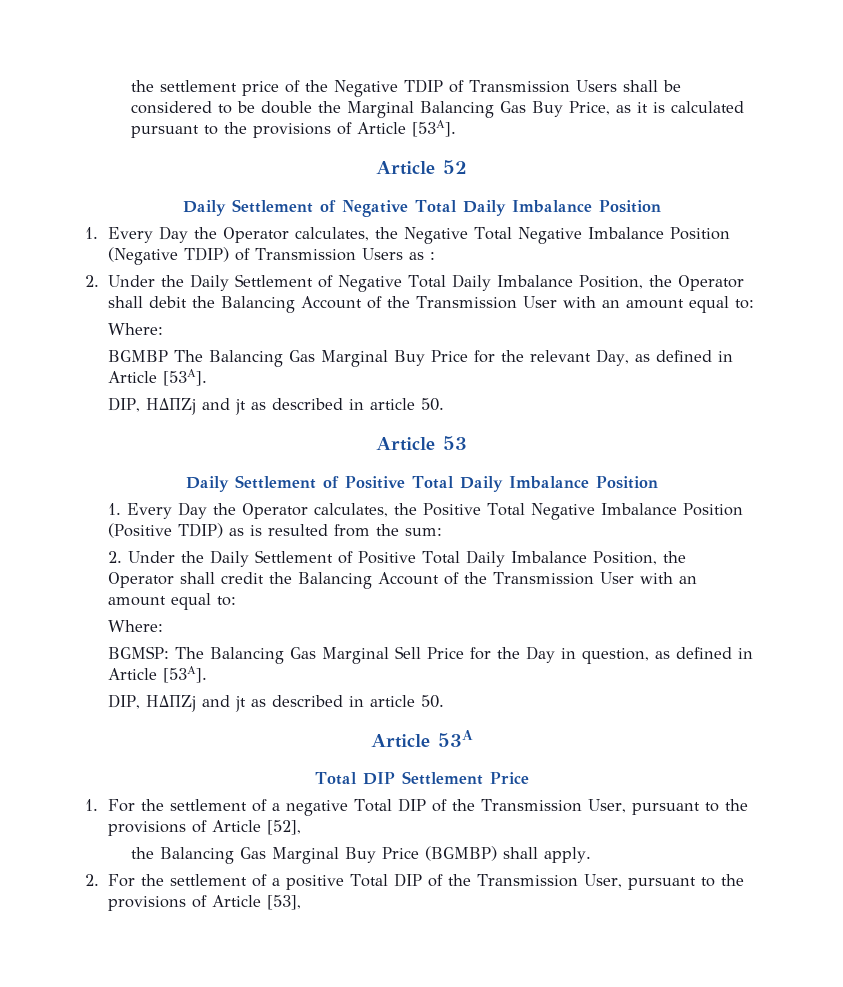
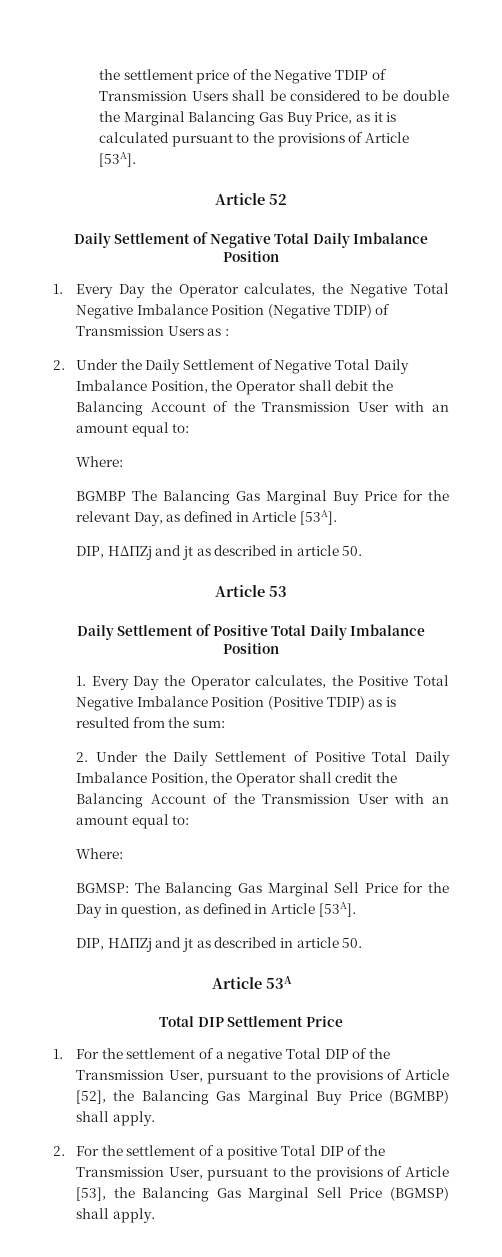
- 1. For the settlement of a negative Total DIP of the Transmission User, pursuant to the provisions of Article [52],
- the Balancing Gas Marginal Buy Price (BGMBP) shall apply.
+ 1. For the settlement of a negative Total DIP of the Transmission User, pursuant to the provisions of Article [52], the Balancing Gas Marginal Buy Price (BGMBP) shall apply.
- 2. For the settlement of a positive Total DIP of the Transmission User, pursuant to the provisions of Article [53],
+ 2. For the settlement of a positive Total DIP of the Transmission User, pursuant to the provisions of Article [53], the Balancing Gas Marginal Sell Price (BGMSP) shall apply.

